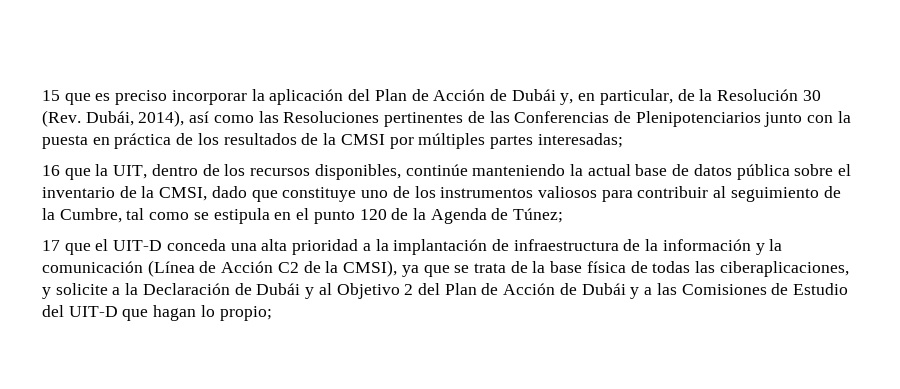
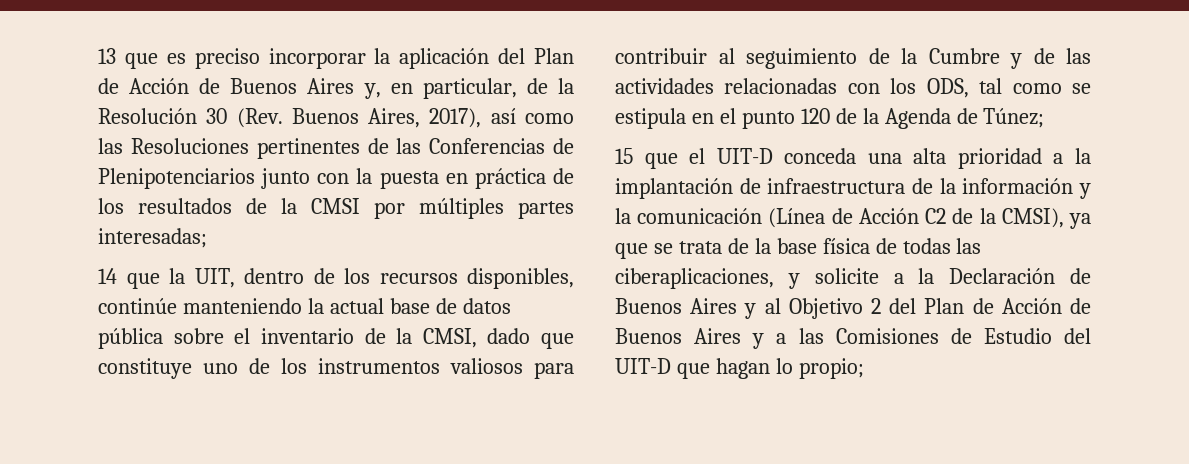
- 15 que es preciso incorporar la aplicación del Plan de Acción de Dubái y, en particular, de la Resolución 30 (Rev. Dubái, 2014), así como las Resoluciones pertinentes de las Conferencias de Plenipotenciarios junto con la puesta en práctica de los resultados de la CMSI por múltiples partes interesadas;
+ 13 que es preciso incorporar la aplicación del Plan de Acción de Buenos Aires y, en particular, de la Resolución 30 (Rev. Buenos Aires, 2017), así como las Resoluciones pertinentes de las Conferencias de Plenipotenciarios junto con la puesta en práctica de los resultados de la CMSI por múltiples partes interesadas;
- 16 que la UIT, dentro de los recursos disponibles, continúe manteniendo la actual base de datos pública sobre el inventario de la CMSI, dado que constituye uno de los instrumentos valiosos para contribuir al seguimiento de la Cumbre, tal como se estipula en el punto 120 de la Agenda de Túnez;
+ 14 que la UIT, dentro de los recursos disponibles, continúe manteniendo la actual base de datos pública sobre el inventario de la CMSI, dado que constituye uno de los instrumentos valiosos para contribuir al seguimiento de la Cumbre y de las actividades relacionadas con los ODS, tal como se estipula en el punto 120 de la Agenda de Túnez;
- 17 que el UIT-D conceda una alta prioridad a la implantación de infraestructura de la información y la comunicación (Línea de Acción C2 de la CMSI), ya que se trata de la base física de todas las ciberaplicaciones, y solicite a la Declaración de Dubái y al Objetivo 2 del Plan de Acción de Dubái y a las Comisiones de Estudio del UIT-D que hagan lo propio;
+ 15 que el UIT-D conceda una alta prioridad a la implantación de infraestructura de la información y la comunicación (Línea de Acción C2 de la CMSI), ya que se trata de la base física de todas las ciberaplicaciones, y solicite a la Declaración de Buenos Aires y al Objetivo 2 del Plan de Acción de Buenos Aires y a las Comisiones de Estudio del UIT-D que hagan lo propio;

